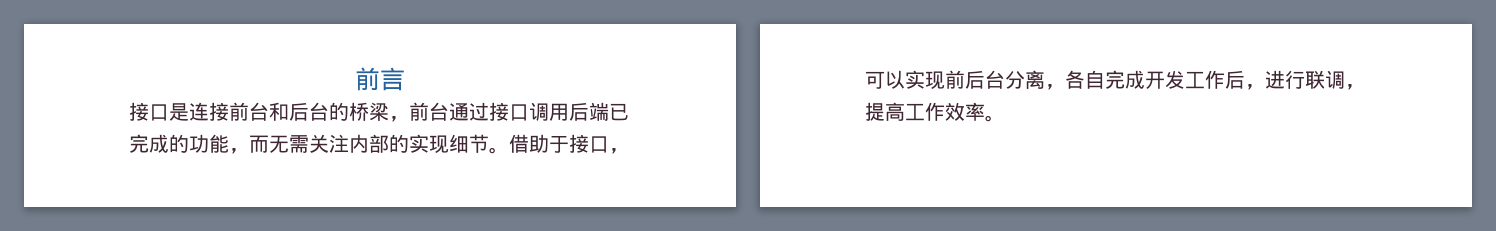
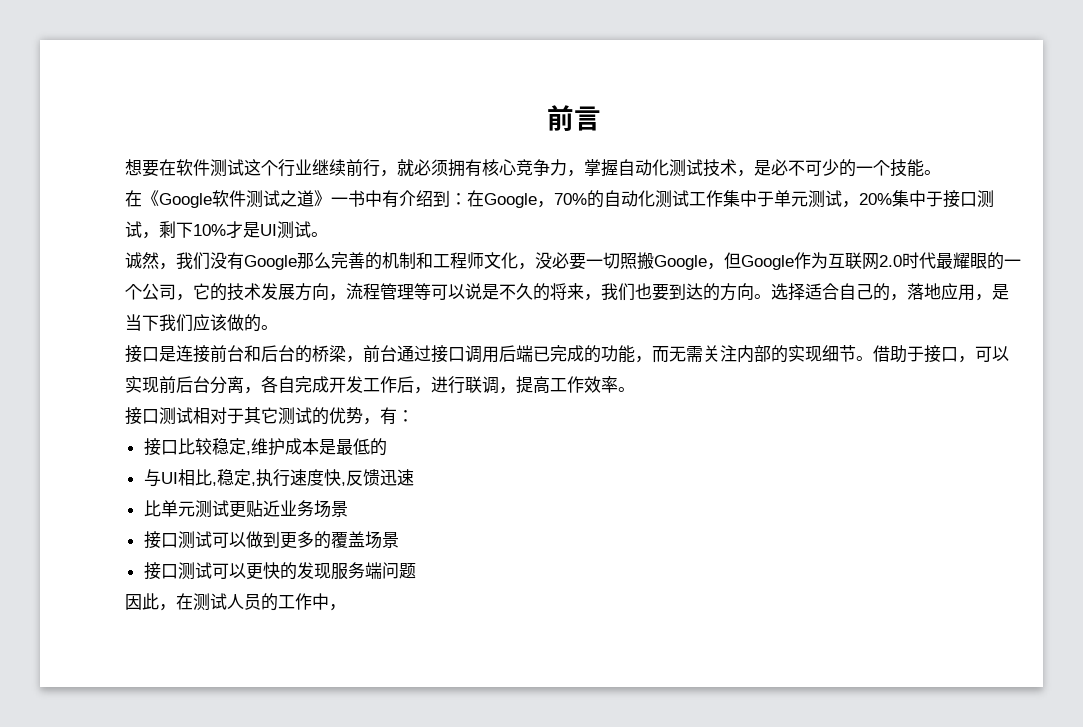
+ 想要在软件测试这个行业继续前行，就必须拥有核心竞争力，掌握自动化测试技术，是必不可少的一个技能。
+ 在《Google软件测试之道》一书中有介绍到：在Google，70%的自动化测试工作集中于单元测试，20%集中于接口测试，剩下10%才是UI测试。
+ 诚然，我们没有Google那么完善的机制和工程师文化，没必要一切照搬Google，但Google作为互联网2.0时代最耀眼的一个公司，它的技术发展方向，流程管理等可以说是不久的将来，我们也要到达的方向。选择适合自己的，落地应用，是当下我们应该做的。
+ 接口测试相对于其它测试的优势，有：
+ 接口比较稳定,维护成本是最低的
+ 与UI相比,稳定,执行速度快,反馈迅速
+ 比单元测试更贴近业务场景
+ 接口测试可以做到更多的覆盖场景
+ 接口测试可以更快的发现服务端问题
+ 因此，在测试人员的工作中，

